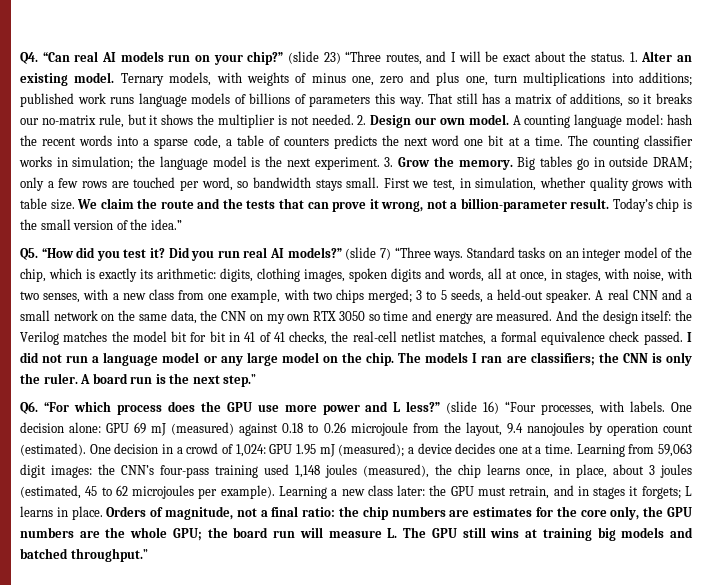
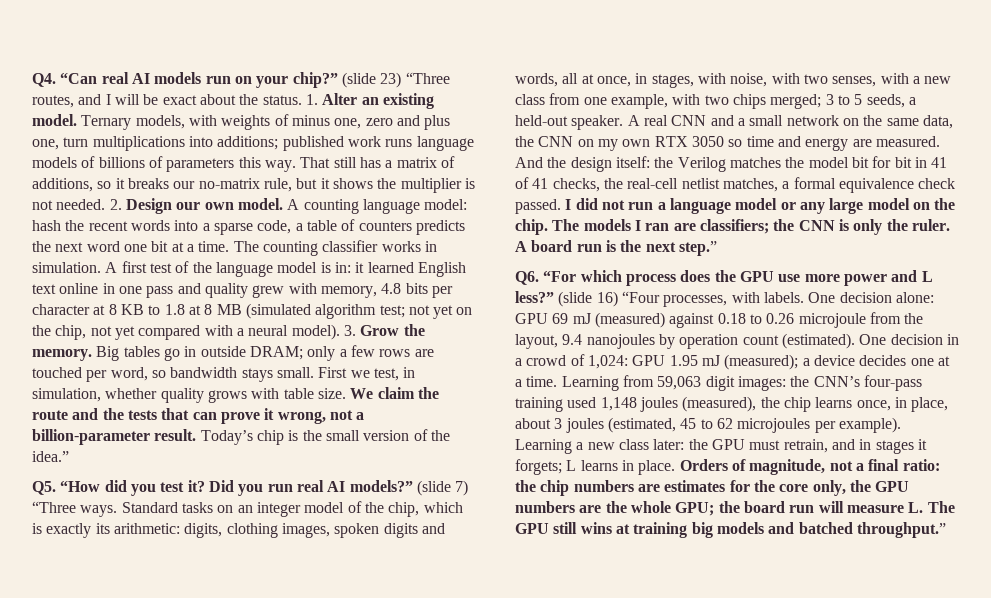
- The counting classifier works in simulation; the language model is the next experiment.
+ The counting classifier works in simulation. A first test of the language model is in: it learned English text online in one pass and quality grew with memory, 4.8 bits per character at 8 KB to 1.8 at 8 MB (simulated algorithm test; not yet on the chip, not yet compared with a neural model).

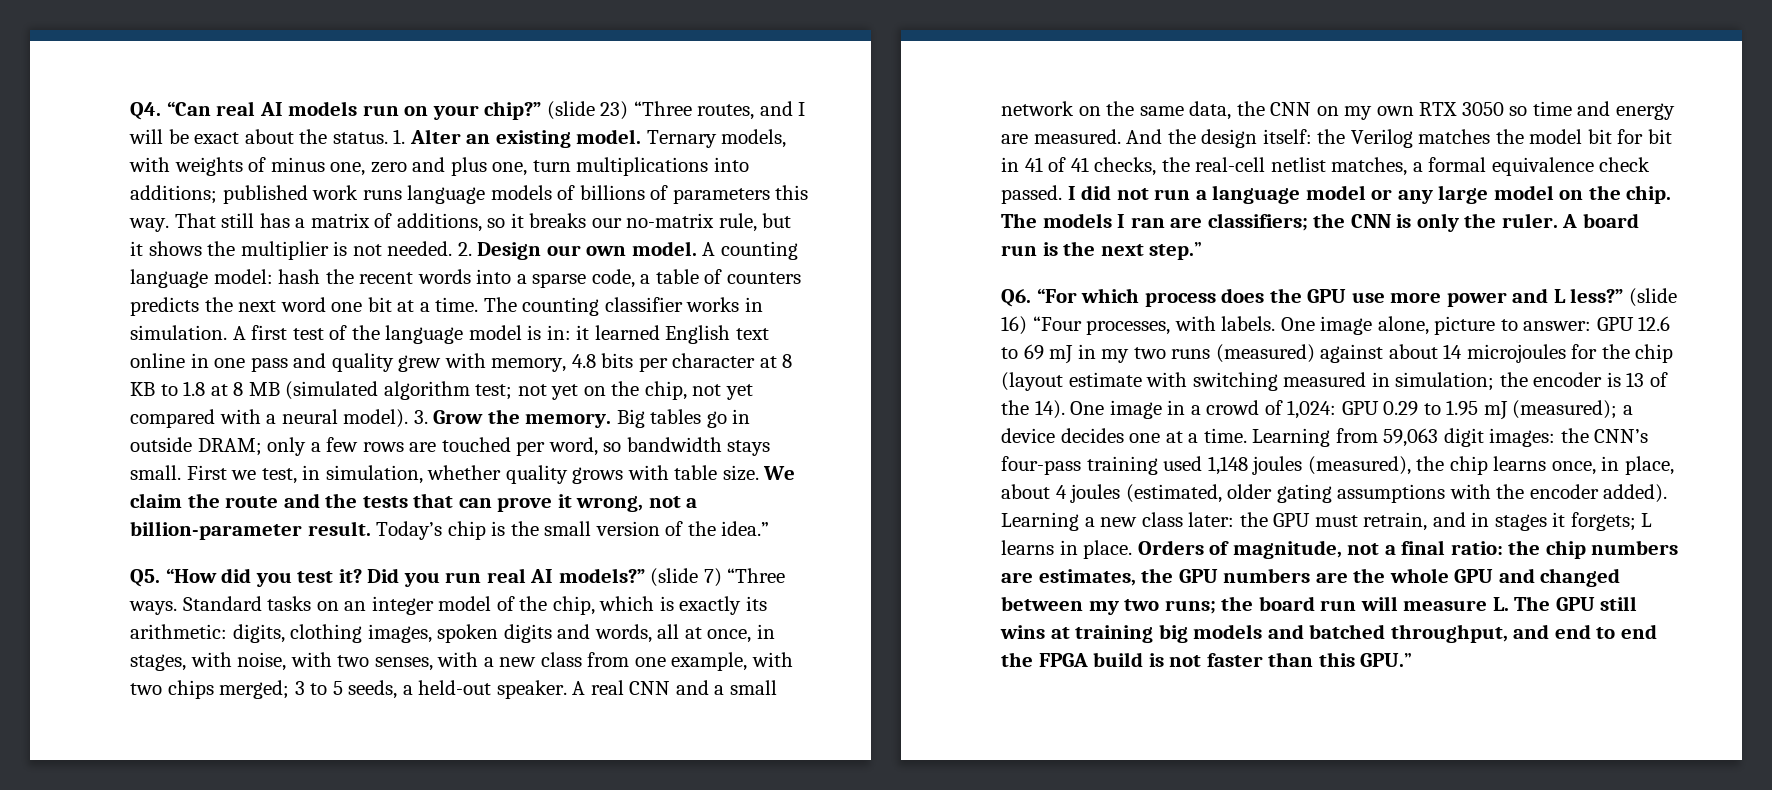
- One decision alone: GPU 69 mJ (measured) against 0.18 to 0.26 microjoule from the layout, 9.4 nanojoules by operation count (estimated). One decision in a crowd of 1,024: GPU 1.95 mJ (measured); a device decides one at a time.
+ One image alone, picture to answer: GPU 12.6 to 69 mJ in my two runs (measured) against about 14 microjoules for the chip (layout estimate with switching measured in simulation; the encoder is 13 of the 14). One image in a crowd of 1,024: GPU 0.29 to 1.95 mJ (measured); a device decides one at a time.
- Learning from 59,063 digit images: the CNN’s four-pass training used 1,148 joules (measured), the chip learns once, in place, about 3 joules (estimated, 45 to 62 microjoules per example).
+ Learning from 59,063 digit images: the CNN’s four-pass training used 1,148 joules (measured), the chip learns once, in place, about 4 joules (estimated, older gating assumptions with the encoder added).
- Orders of magnitude, not a final ratio: the chip numbers are estimates for the core only, the GPU numbers are the whole GPU; the board run will measure L. The GPU still wins at training big models and batched throughput.”
+ Orders of magnitude, not a final ratio: the chip numbers are estimates, the GPU numbers are the whole GPU and changed between my two runs; the board run will measure L. The GPU still wins at training big models and batched throughput, and end to end the FPGA build is not faster than this GPU.”

